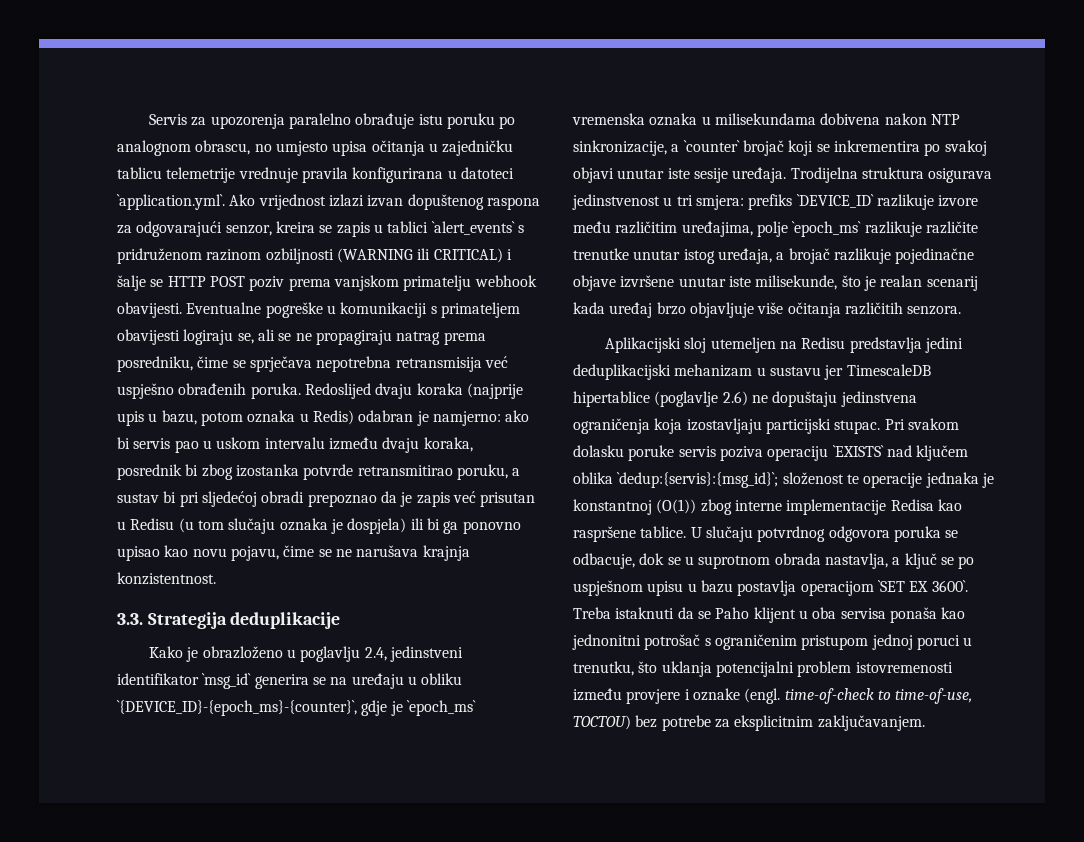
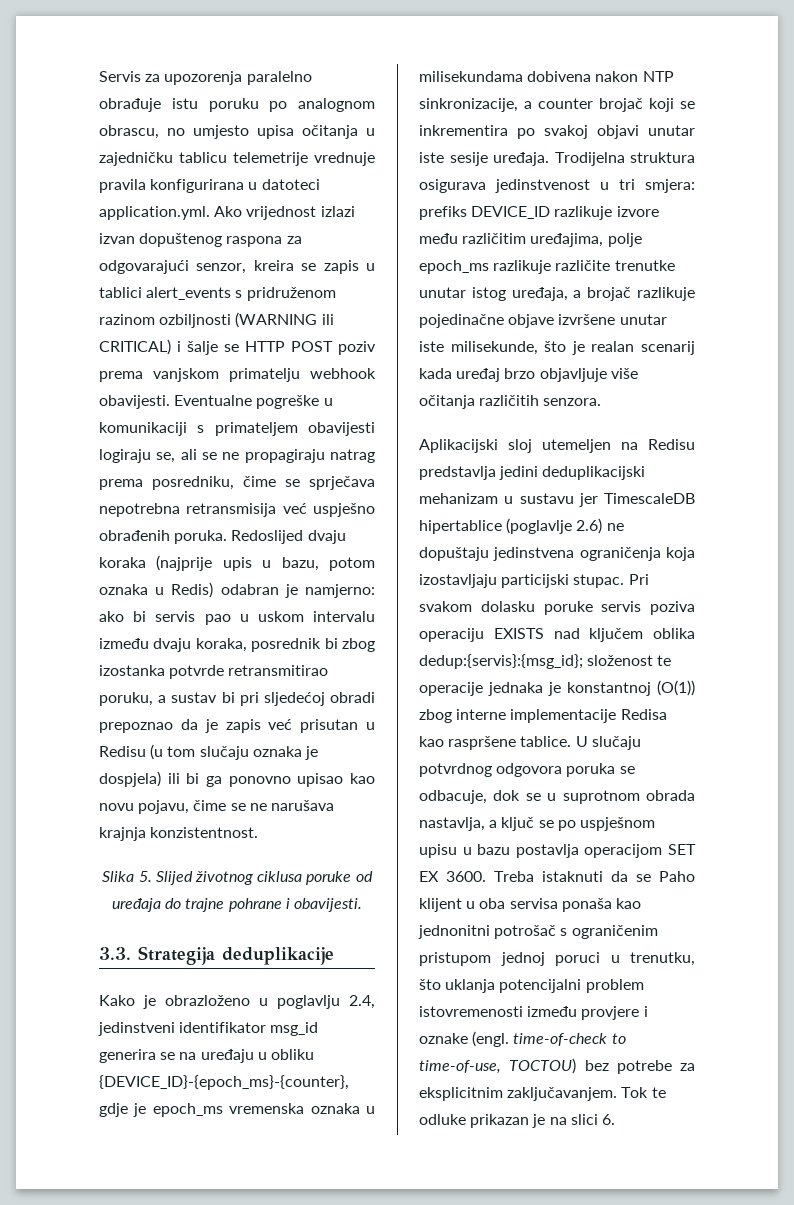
- Servis za upozorenja paralelno obrađuje istu poruku po analognom obrascu, no umjesto upisa očitanja u zajedničku tablicu telemetrije vrednuje pravila konfigurirana u datoteci `application.yml`. Ako vrijednost izlazi izvan dopuštenog raspona za odgovarajući senzor, kreira se zapis u tablici `alert_events` s pridruženom razinom ozbiljnosti (WARNING ili CRITICAL) i šalje se HTTP POST poziv prema vanjskom primatelju webhook obavijesti.
+ Servis za upozorenja paralelno obrađuje istu poruku po analognom obrascu, no umjesto upisa očitanja u zajedničku tablicu telemetrije vrednuje pravila konfigurirana u datoteci application.yml. Ako vrijednost izlazi izvan dopuštenog raspona za odgovarajući senzor, kreira se zapis u tablici alert_events s pridruženom razinom ozbiljnosti (WARNING ili CRITICAL) i šalje se HTTP POST poziv prema vanjskom primatelju webhook obavijesti.
+ Slika 5. Slijed životnog ciklusa poruke od uređaja do trajne pohrane i obavijesti.
- Kako je obrazloženo u poglavlju 2.4, jedinstveni identifikator `msg_id` generira se na uređaju u obliku `{DEVICE_ID}-{epoch_ms}-{counter}`, gdje je `epoch_ms` vremenska oznaka u milisekundama dobivena nakon NTP sinkronizacije, a `counter` brojač koji se inkrementira po svakoj objavi unutar iste sesije uređaja.
+ Kako je obrazloženo u poglavlju 2.4, jedinstveni identifikator msg_id generira se na uređaju u obliku {DEVICE_ID}-{epoch_ms}-{counter}, gdje je epoch_ms vremenska oznaka u milisekundama dobivena nakon NTP sinkronizacije, a counter brojač koji se inkrementira po svakoj objavi unutar iste sesije uređaja.
- Trodijelna struktura osigurava jedinstvenost u tri smjera: prefiks `DEVICE_ID` razlikuje izvore među različitim uređajima, polje `epoch_ms` razlikuje različite trenutke unutar istog uređaja, a brojač razlikuje pojedinačne objave izvršene unutar iste milisekunde, što je realan scenarij kada uređaj brzo objavljuje više očitanja različitih senzora.
+ Trodijelna struktura osigurava jedinstvenost u tri smjera: prefiks DEVICE_ID razlikuje izvore među različitim uređajima, polje epoch_ms razlikuje različite trenutke unutar istog uređaja, a brojač razlikuje pojedinačne objave izvršene unutar iste milisekunde, što je realan scenarij kada uređaj brzo objavljuje više očitanja različitih senzora.
- Pri svakom dolasku poruke servis poziva operaciju `EXISTS` nad ključem oblika `dedup:{servis}:{msg_id}`; složenost te operacije jednaka je konstantnoj (O(1)) zbog interne implementacije Redisa kao raspršene tablice.
+ Pri svakom dolasku poruke servis poziva operaciju EXISTS nad ključem oblika dedup:{servis}:{msg_id}; složenost te operacije jednaka je konstantnoj (O(1)) zbog interne implementacije Redisa kao raspršene tablice.
- U slučaju potvrdnog odgovora poruka se odbacuje, dok se u suprotnom obrada nastavlja, a ključ se po uspješnom upisu u bazu postavlja operacijom `SET EX 3600`.
+ U slučaju potvrdnog odgovora poruka se odbacuje, dok se u suprotnom obrada nastavlja, a ključ se po uspješnom upisu u bazu postavlja operacijom SET EX 3600.
+ Tok te odluke prikazan je na slici 6.

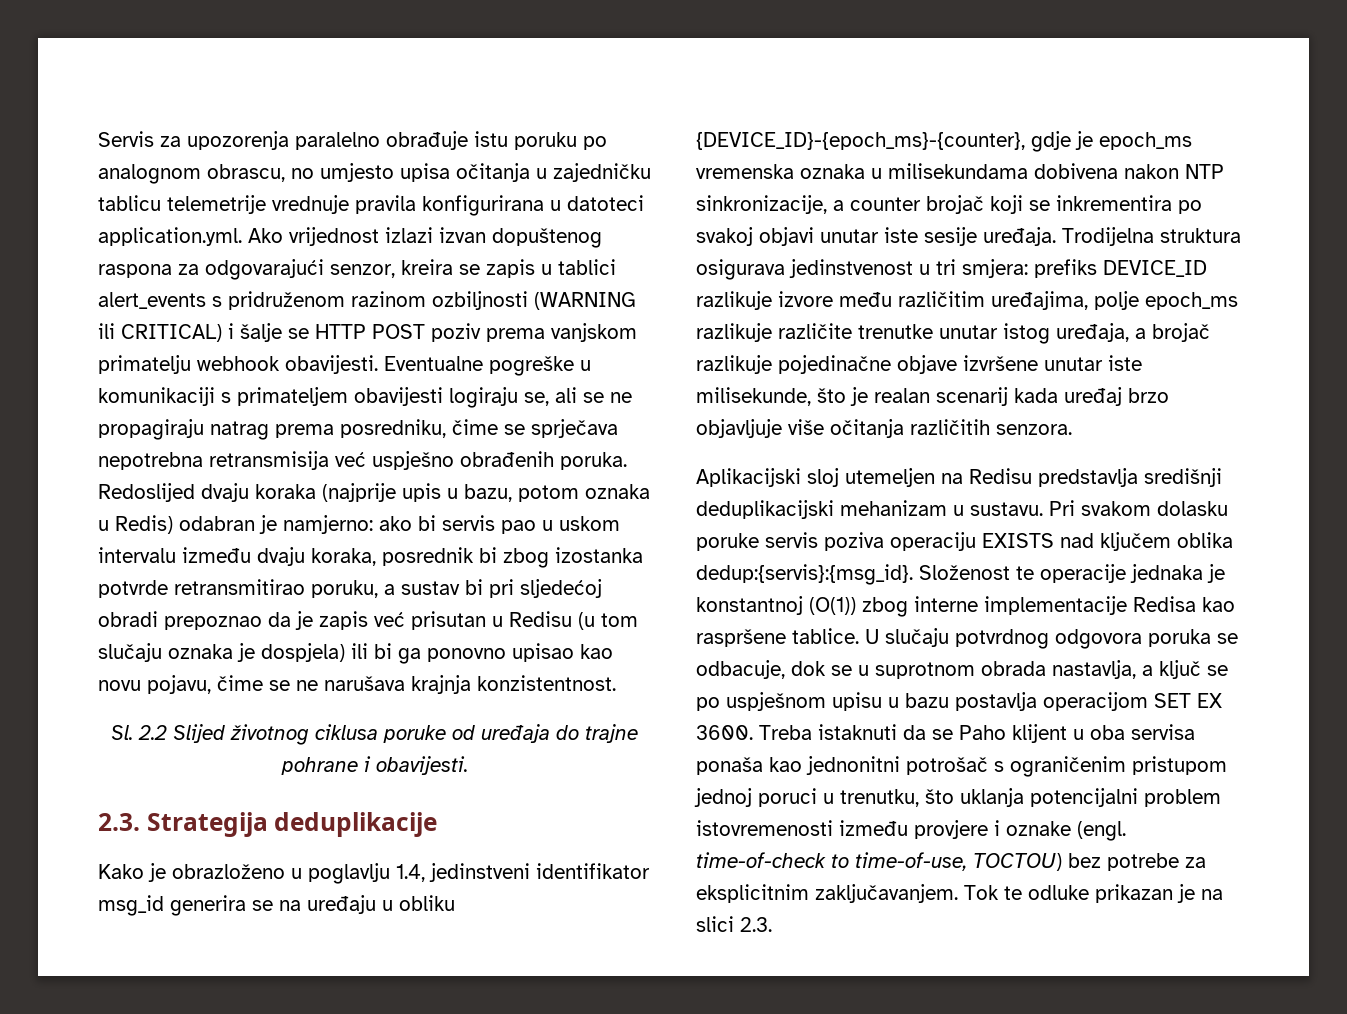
- Slika 5. Slijed životnog ciklusa poruke od uređaja do trajne pohrane i obavijesti.
+ Sl. 2.2 Slijed životnog ciklusa poruke od uređaja do trajne pohrane i obavijesti.
- 3.3. Strategija deduplikacije
+ 2.3. Strategija deduplikacije
- Kako je obrazloženo u poglavlju 2.4, jedinstveni identifikator msg_id generira se na uređaju u obliku {DEVICE_ID}-{epoch_ms}-{counter}, gdje je epoch_ms vremenska oznaka u milisekundama dobivena nakon NTP sinkronizacije, a counter brojač koji se inkrementira po svakoj objavi unutar iste sesije uređaja.
+ Kako je obrazloženo u poglavlju 1.4, jedinstveni identifikator msg_id generira se na uređaju u obliku {DEVICE_ID}-{epoch_ms}-{counter}, gdje je epoch_ms vremenska oznaka u milisekundama dobivena nakon NTP sinkronizacije, a counter brojač koji se inkrementira po svakoj objavi unutar iste sesije uređaja.
- Aplikacijski sloj utemeljen na Redisu predstavlja jedini deduplikacijski mehanizam u sustavu jer TimescaleDB hipertablice (poglavlje 2.6) ne dopuštaju jedinstvena ograničenja koja izostavljaju particijski stupac.
+ Aplikacijski sloj utemeljen na Redisu predstavlja središnji deduplikacijski mehanizam u sustavu.
- Pri svakom dolasku poruke servis poziva operaciju EXISTS nad ključem oblika dedup:{servis}:{msg_id}; složenost te operacije jednaka je konstantnoj (O(1)) zbog interne implementacije Redisa kao raspršene tablice.
+ Pri svakom dolasku poruke servis poziva operaciju EXISTS nad ključem oblika dedup:{servis}:{msg_id}. Složenost te operacije jednaka je konstantnoj (O(1)) zbog interne implementacije Redisa kao raspršene tablice.
- Tok te odluke prikazan je na slici 6.
+ Tok te odluke prikazan je na slici 2.3.

